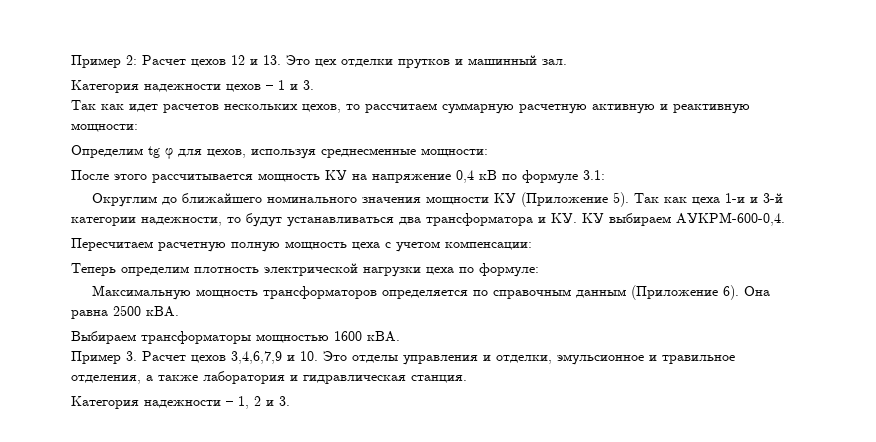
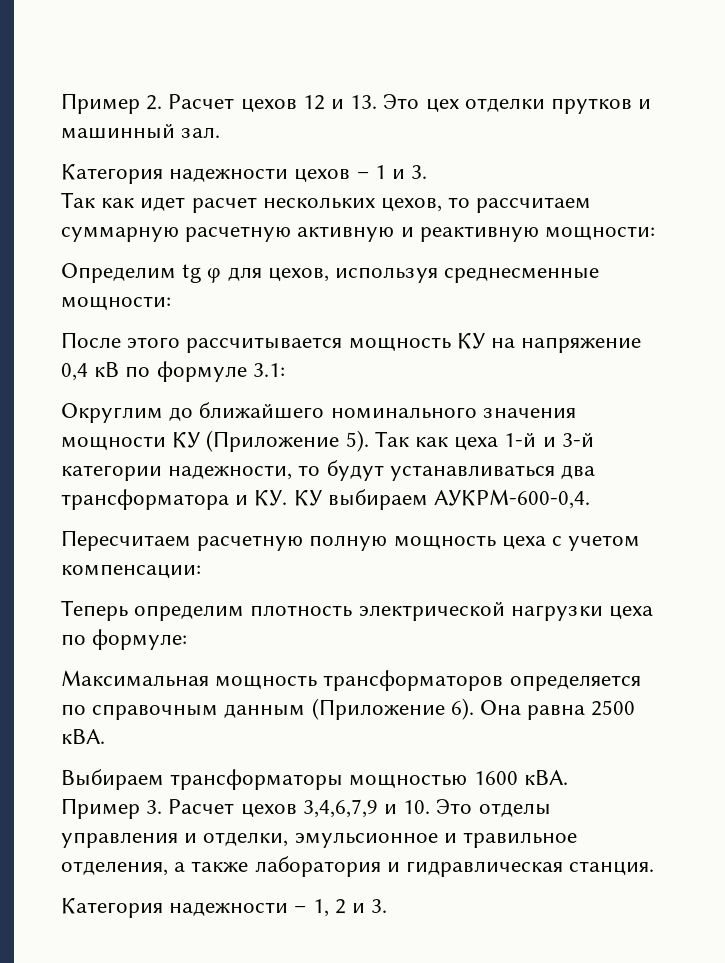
- Пример 2: Расчет цехов 12 и 13. Это цех отделки прутков и машинный зал.
+ Пример 2. Расчет цехов 12 и 13. Это цех отделки прутков и машинный зал.
- Так как идет расчетов нескольких цехов, то рассчитаем суммарную расчетную активную и реактивную мощности:
+ Так как идет расчет нескольких цехов, то рассчитаем суммарную расчетную активную и реактивную мощности:
- Так как цеха 1-и и 3-й категории надежности, то будут устанавливаться два трансформатора и КУ. КУ выбираем АУКРМ-600-0,4.
+ Так как цеха 1-й и 3-й категории надежности, то будут устанавливаться два трансформатора и КУ. КУ выбираем АУКРМ-600-0,4.
- Максимальную мощность трансформаторов определяется по справочным данным (Приложение 6).
+ Максимальная мощность трансформаторов определяется по справочным данным (Приложение 6).

